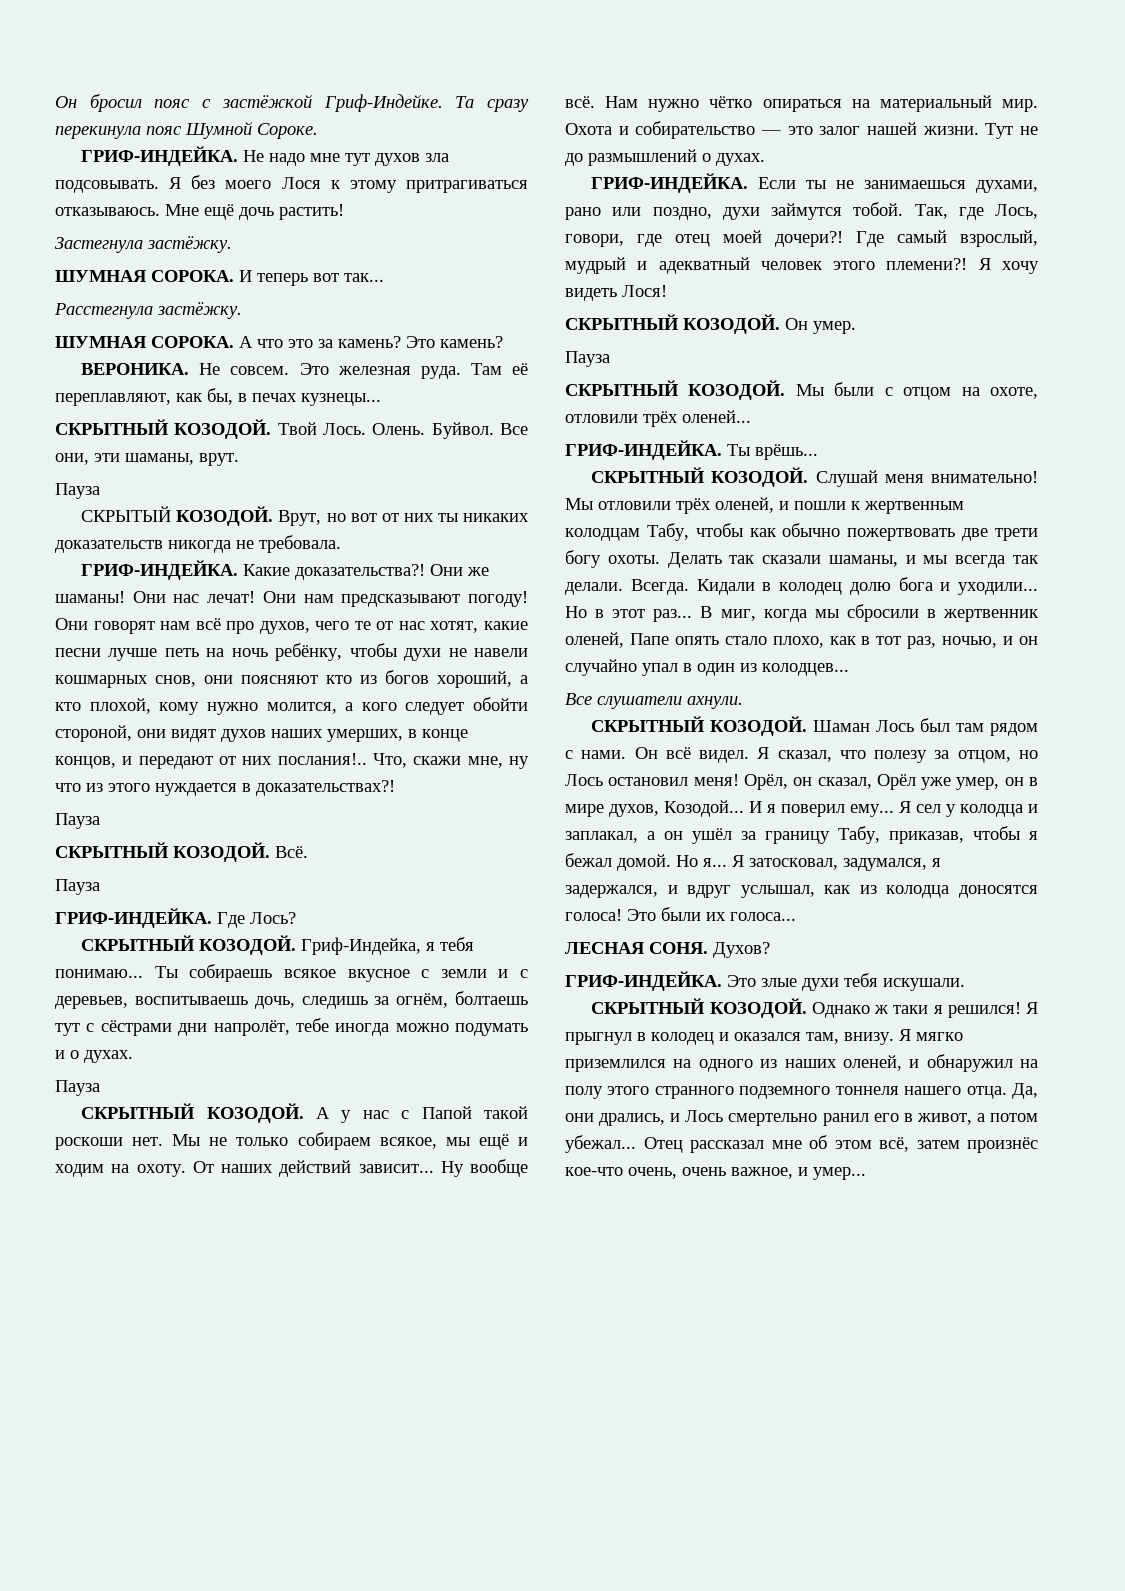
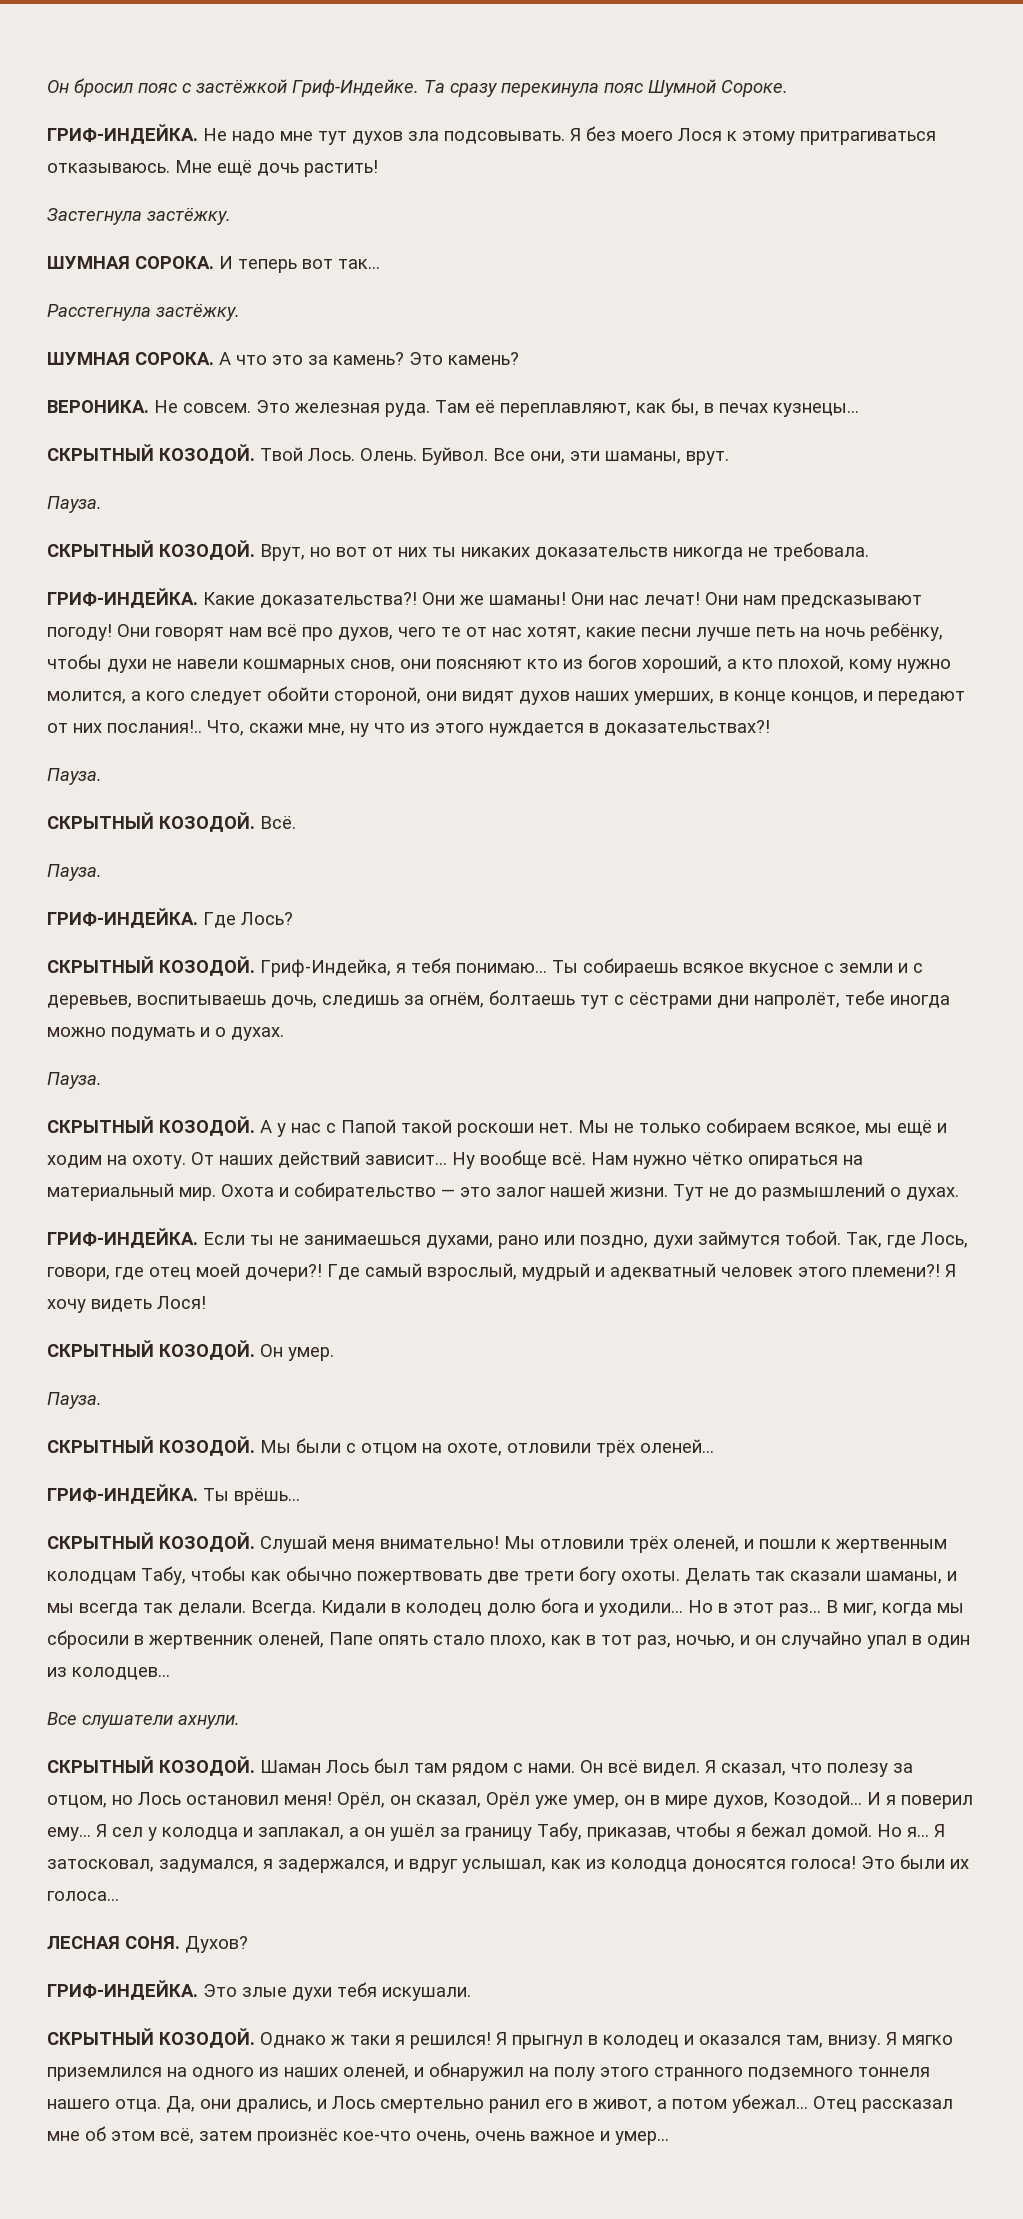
  Все они, эти шаманы, врут.
- Пауза
- СКРЫТЫЙ КОЗОДОЙ.
+ Пауза.
+ СКРЫТНЫЙ КОЗОДОЙ.
  Что, скажи мне, ну что из этого нуждается в доказательствах?!
- Пауза
+ Пауза.
  Всё.
- Пауза
+ Пауза.
  Ты собираешь всякое вкусное с земли и с деревьев, воспитываешь дочь, следишь за огнём, болтаешь тут с сёстрами дни напролёт, тебе иногда можно подумать и о духах.
- Пауза
+ Пауза.
  Он умер.
- Пауза
+ Пауза.
- Отец рассказал мне об этом всё, затем произнёс кое-что очень, очень важное, и умер...
+ Отец рассказал мне об этом всё, затем произнёс кое-что очень, очень важное и умер...

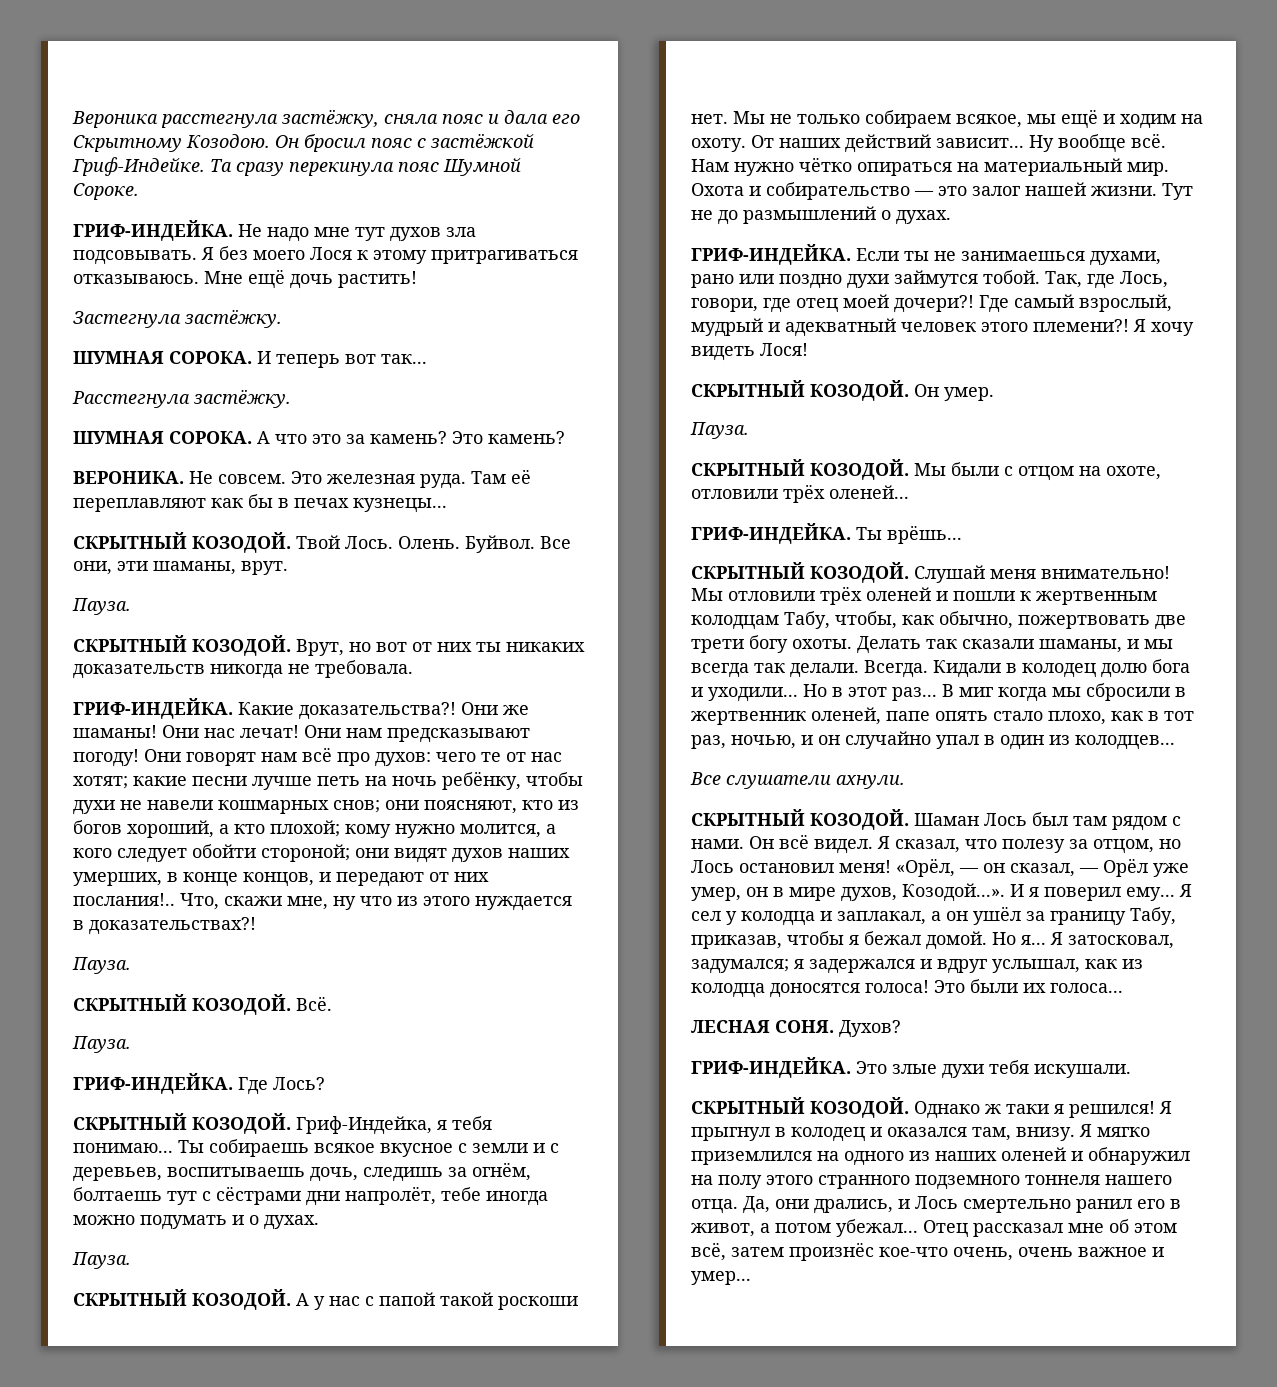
+ Вероника расстегнула застёжку, сняла пояс и дала его Скрытному Козодою.
- Там её переплавляют, как бы, в печах кузнецы...
+ Там её переплавляют как бы в печах кузнецы...
- Они говорят нам всё про духов, чего те от нас хотят, какие песни лучше петь на ночь ребёнку, чтобы духи не навели кошмарных снов, они поясняют кто из богов хороший, а кто плохой, кому нужно молится, а кого следует обойти стороной, они видят духов наших умерших, в конце концов, и передают от них послания!..
+ Они говорят нам всё про духов: чего те от нас хотят; какие песни лучше петь на ночь ребёнку, чтобы духи не навели кошмарных снов; они поясняют, кто из богов хороший, а кто плохой; кому нужно молится, а кого следует обойти стороной; они видят духов наших умерших, в конце концов, и передают от них послания!..
- А у нас с Папой такой роскоши нет.
+ А у нас с папой такой роскоши нет.
- Если ты не занимаешься духами, рано или поздно, духи займутся тобой.
+ Если ты не занимаешься духами, рано или поздно духи займутся тобой.
- Мы отловили трёх оленей, и пошли к жертвенным колодцам Табу, чтобы как обычно пожертвовать две трети богу охоты.
+ Мы отловили трёх оленей и пошли к жертвенным колодцам Табу, чтобы, как обычно, пожертвовать две трети богу охоты.
- В миг, когда мы сбросили в жертвенник оленей, Папе опять стало плохо, как в тот раз, ночью, и он случайно упал в один из колодцев...
+ В миг когда мы сбросили в жертвенник оленей, папе опять стало плохо, как в тот раз, ночью, и он случайно упал в один из колодцев...
- Орёл, он сказал, Орёл уже умер, он в мире духов, Козодой... И я поверил ему...
+ «Орёл, — он сказал, — Орёл уже умер, он в мире духов, Козодой...». И я поверил ему...
- Я затосковал, задумался, я задержался, и вдруг услышал, как из колодца доносятся голоса!
+ Я затосковал, задумался; я задержался и вдруг услышал, как из колодца доносятся голоса!
- Я мягко приземлился на одного из наших оленей, и обнаружил на полу этого странного подземного тоннеля нашего отца.
+ Я мягко приземлился на одного из наших оленей и обнаружил на полу этого странного подземного тоннеля нашего отца.

